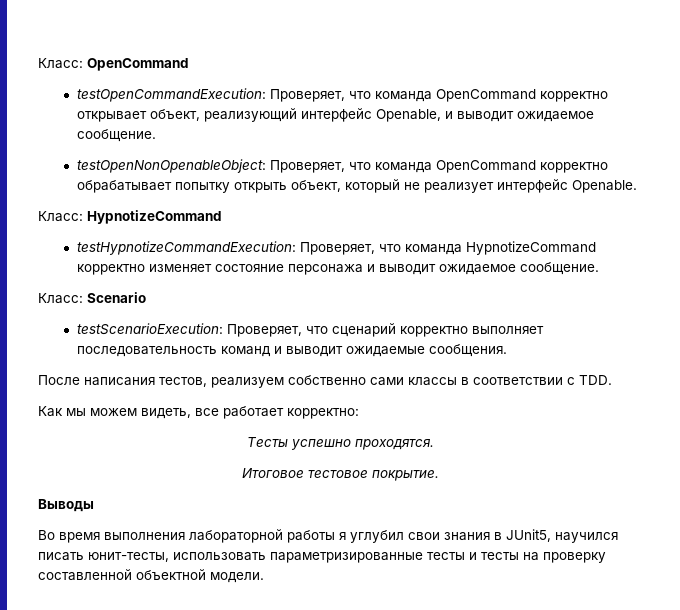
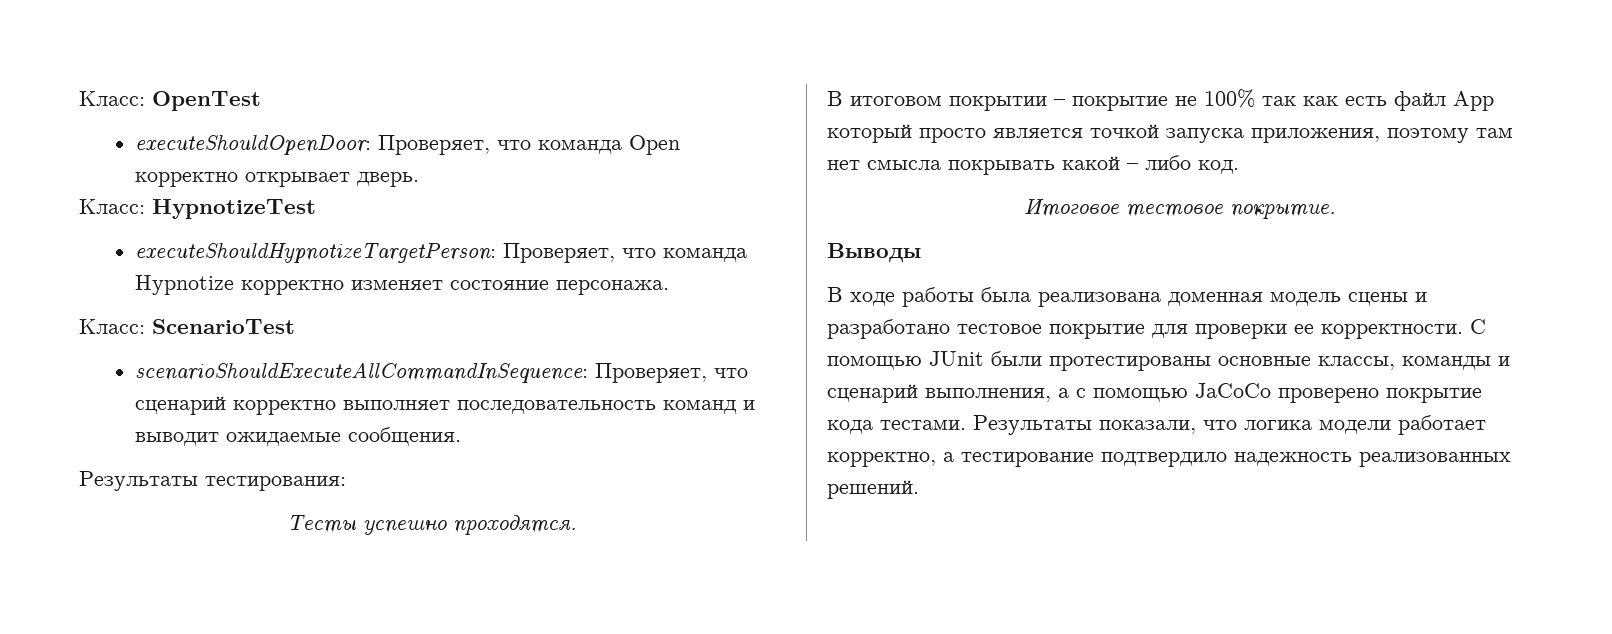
- Класс: OpenCommand
- testOpenCommandExecution: Проверяет, что команда OpenCommand корректно открывает объект, реализующий интерфейс Openable, и выводит ожидаемое сообщение.
- testOpenNonOpenableObject: Проверяет, что команда OpenCommand корректно обрабатывает попытку открыть объект, который не реализует интерфейс Openable.
- Класс: HypnotizeCommand
- testHypnotizeCommandExecution: Проверяет, что команда HypnotizeCommand корректно изменяет состояние персонажа и выводит ожидаемое сообщение.
- Класс: Scenario
- testScenarioExecution: Проверяет, что сценарий корректно выполняет последовательность команд и выводит ожидаемые сообщения.
+ Класс: OpenTest
+ executeShouldOpenDoor: Проверяет, что команда Open корректно открывает дверь.
+ Класс: HypnotizeTest
+ executeShouldHypnotizeTargetPerson: Проверяет, что команда Hypnotize корректно изменяет состояние персонажа.
+ Класс: ScenarioTest
+ scenarioShouldExecuteAllCommandInSequence: Проверяет, что сценарий корректно выполняет последовательность команд и выводит ожидаемые сообщения.
- После написания тестов, реализуем собственно сами классы в соответствии с TDD.
- Как мы можем видеть, все работает корректно:
+ Результаты тестирования:
  Тесты успешно проходятся.
+ В итоговом покрытии – покрытие не 100% так как есть файл App который просто является точкой запуска приложения, поэтому там нет смысла покрывать какой – либо код.
  Итоговое тестовое покрытие.
  Выводы
- Во время выполнения лабораторной работы я углубил свои знания в JUnit5, научился писать юнит-тесты, использовать параметризированные тесты и тесты на проверку составленной объектной модели.
+ В ходе работы была реализована доменная модель сцены и разработано тестовое покрытие для проверки ее корректности. С помощью JUnit были протестированы основные классы, команды и сценарий выполнения, а с помощью JaCoCo проверено покрытие кода тестами. Результаты показали, что логика модели работает корректно, а тестирование подтвердило надежность реализованных решений.

